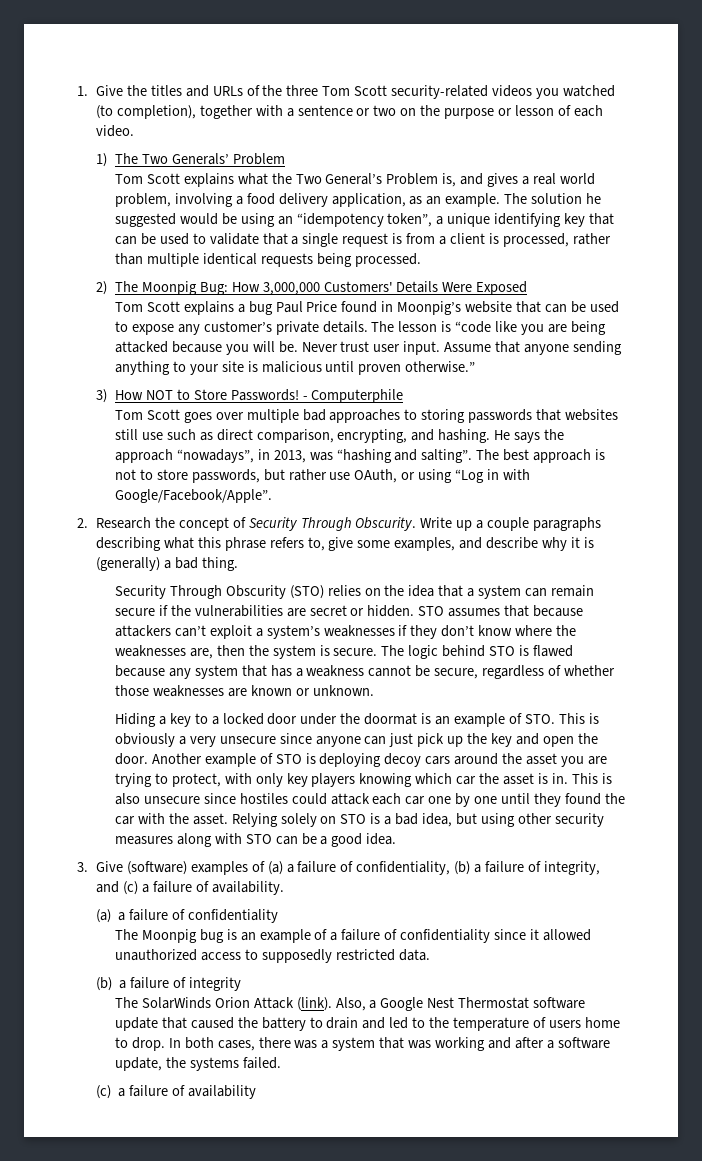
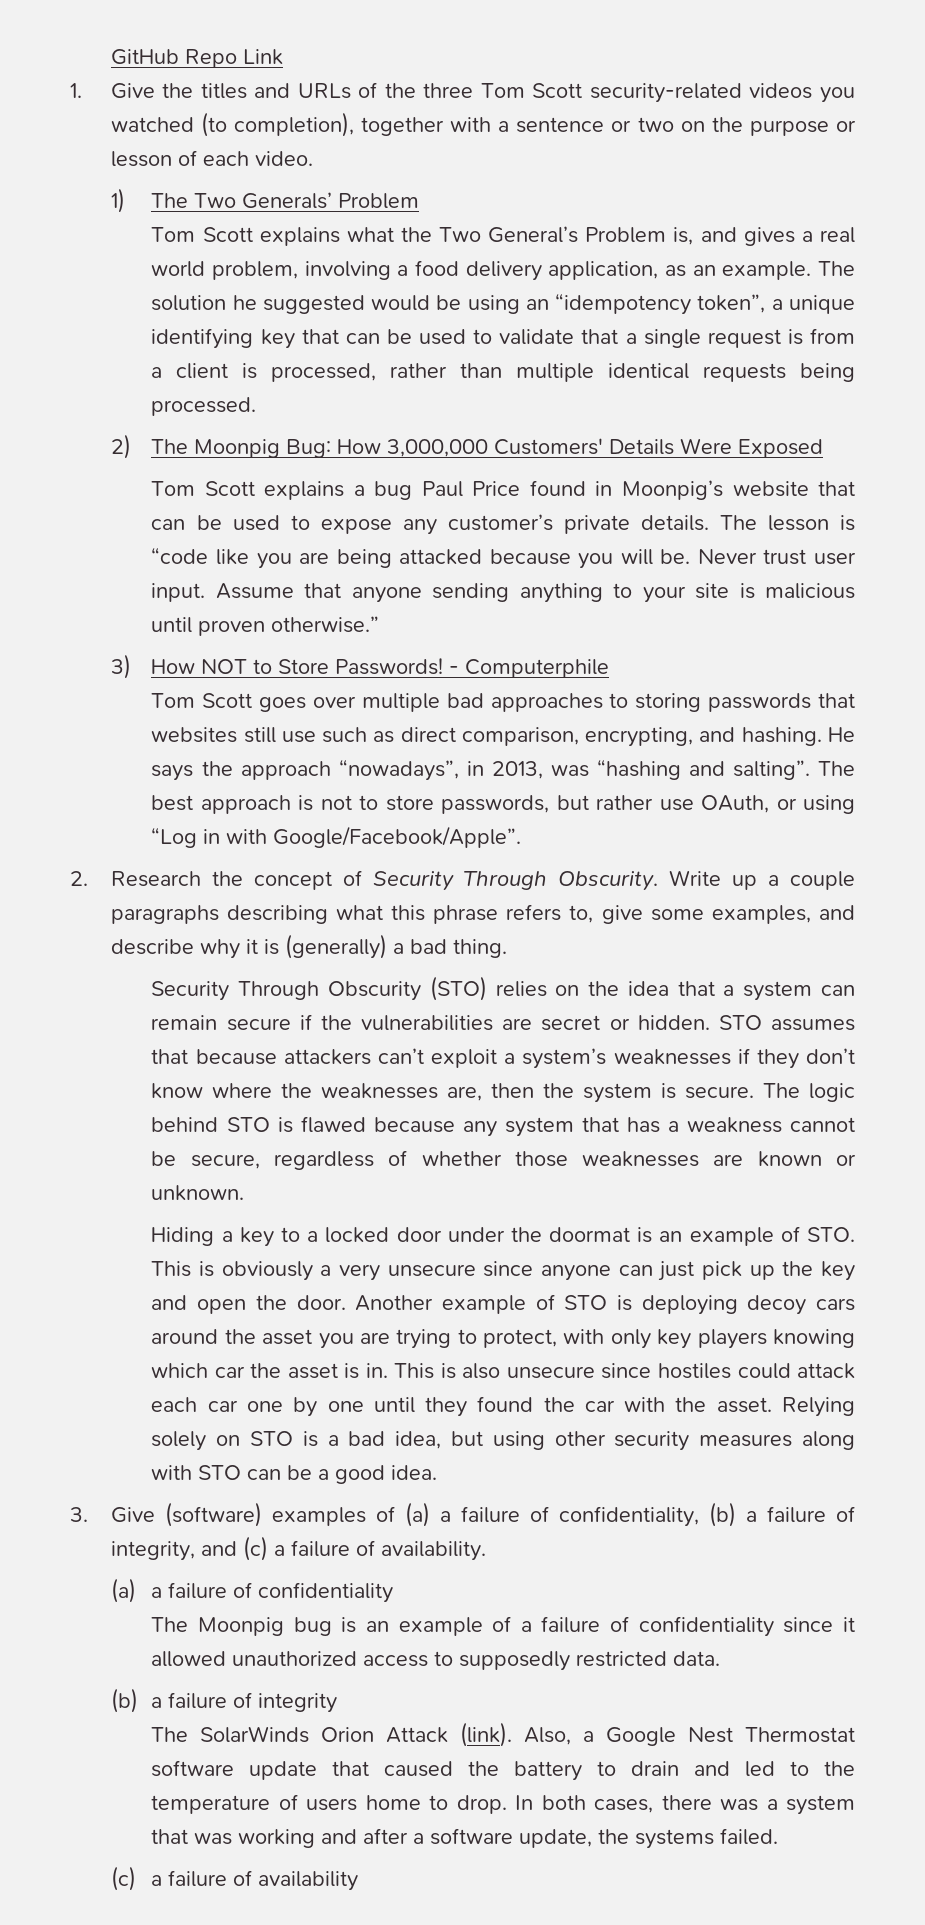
+ GitHub Repo Link

